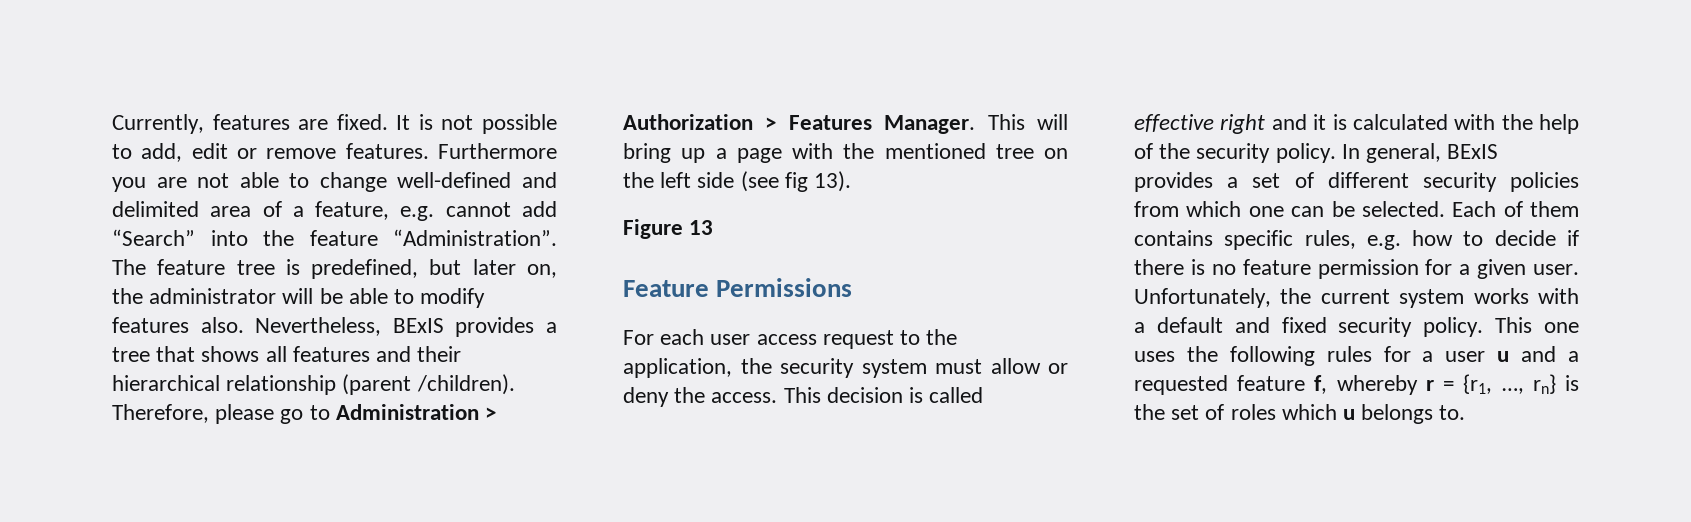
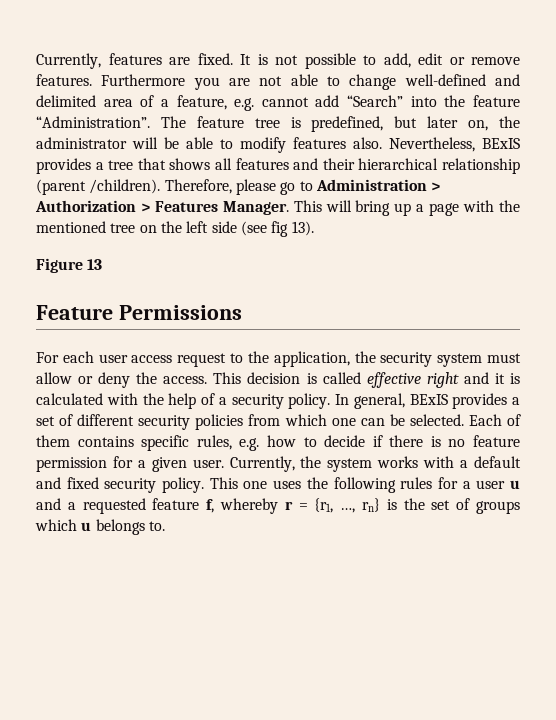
- This decision is called effective right and it is calculated with the help of the security policy.
+ This decision is called effective right and it is calculated with the help of a security policy.
- Unfortunately, the current system works with a default and fixed security policy.
+ Currently, the system works with a default and fixed security policy.
- This one uses the following rules for a user u and a requested feature f, whereby r = {r1, …, rn} is the set of roles which u belongs to.
+ This one uses the following rules for a user u and a requested feature f, whereby r = {r1, …, rn} is the set of groups which u belongs to.

